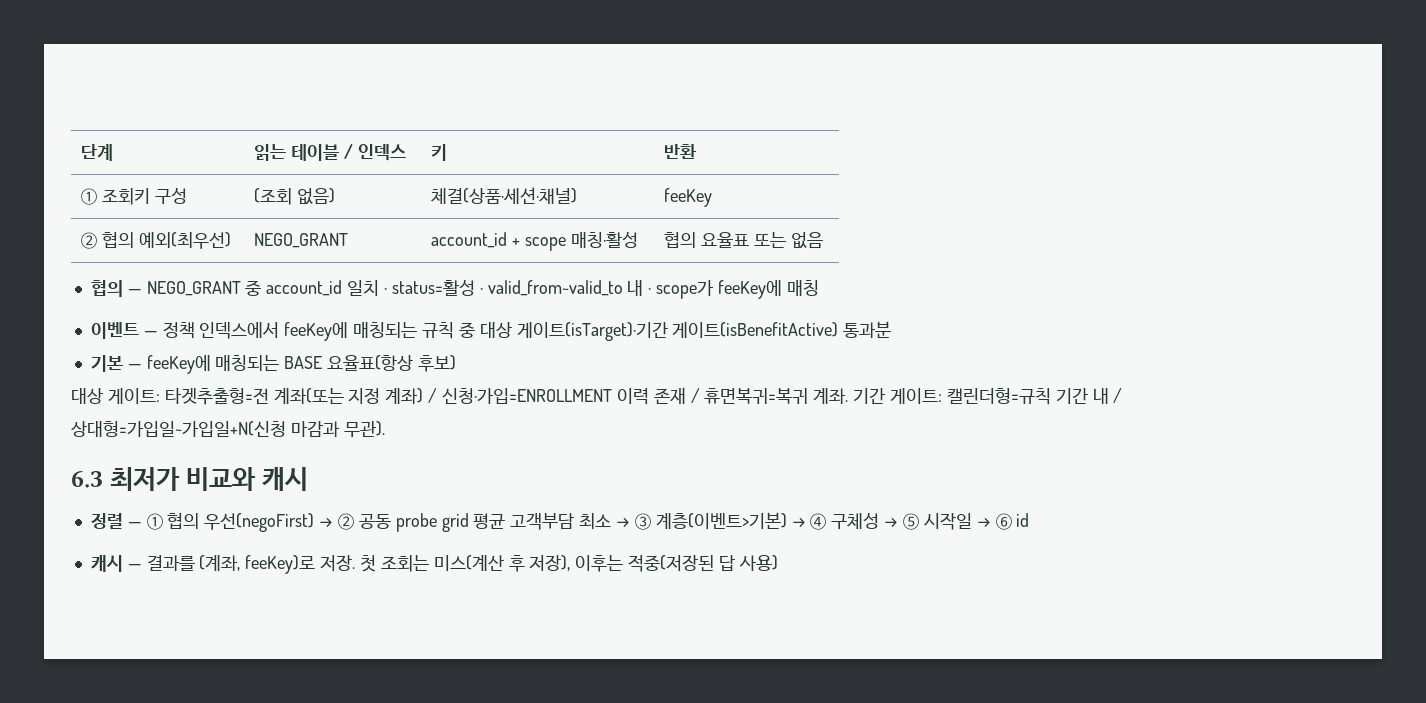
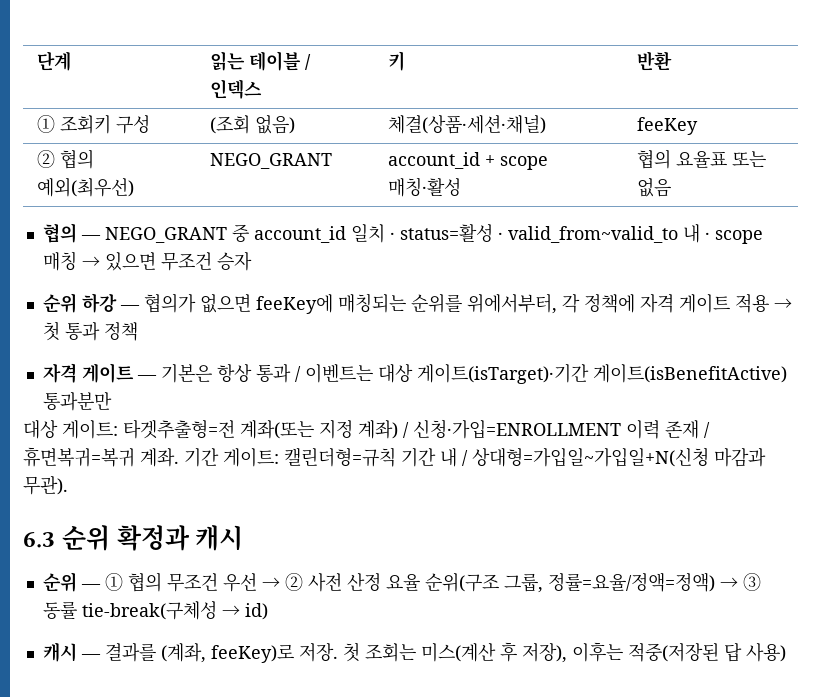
- 협의 — NEGO_GRANT 중 account_id 일치 · status=활성 · valid_from~valid_to 내 · scope가 feeKey에 매칭
- 이벤트 — 정책 인덱스에서 feeKey에 매칭되는 규칙 중 대상 게이트(isTarget)·기간 게이트(isBenefitActive) 통과분
- 기본 — feeKey에 매칭되는 BASE 요율표(항상 후보)
+ 협의 — NEGO_GRANT 중 account_id 일치 · status=활성 · valid_from~valid_to 내 · scope 매칭 → 있으면 무조건 승자
+ 순위 하강 — 협의가 없으면 feeKey에 매칭되는 순위를 위에서부터, 각 정책에 자격 게이트 적용 → 첫 통과 정책
+ 자격 게이트 — 기본은 항상 통과 / 이벤트는 대상 게이트(isTarget)·기간 게이트(isBenefitActive) 통과분만
- 6.3 최저가 비교와 캐시
+ 6.3 순위 확정과 캐시
- 정렬 — ① 협의 우선(negoFirst) → ② 공동 probe grid 평균 고객부담 최소 → ③ 계층(이벤트>기본) → ④ 구체성 → ⑤ 시작일 → ⑥ id
+ 순위 — ① 협의 무조건 우선 → ② 사전 산정 요율 순위(구조 그룹, 정률=요율/정액=정액) → ③ 동률 tie-break(구체성 → id)

